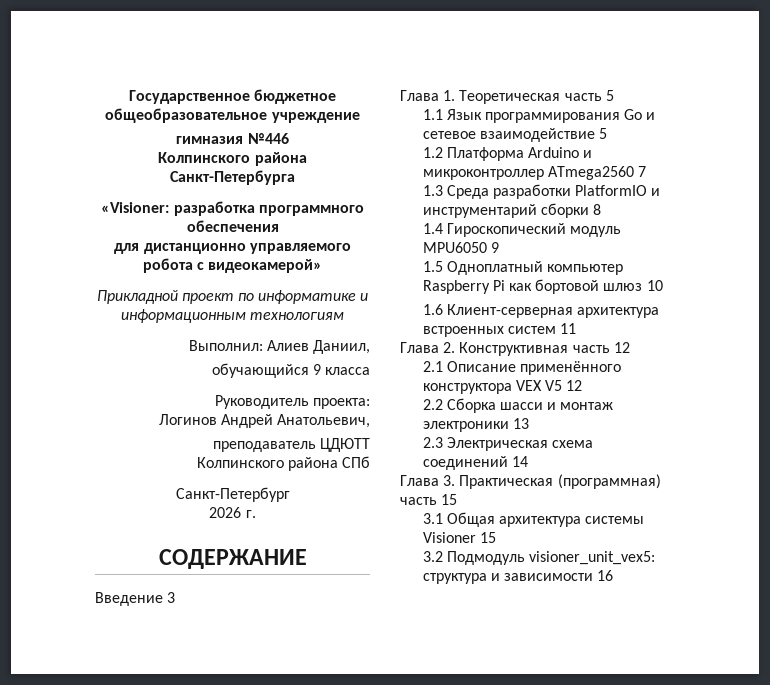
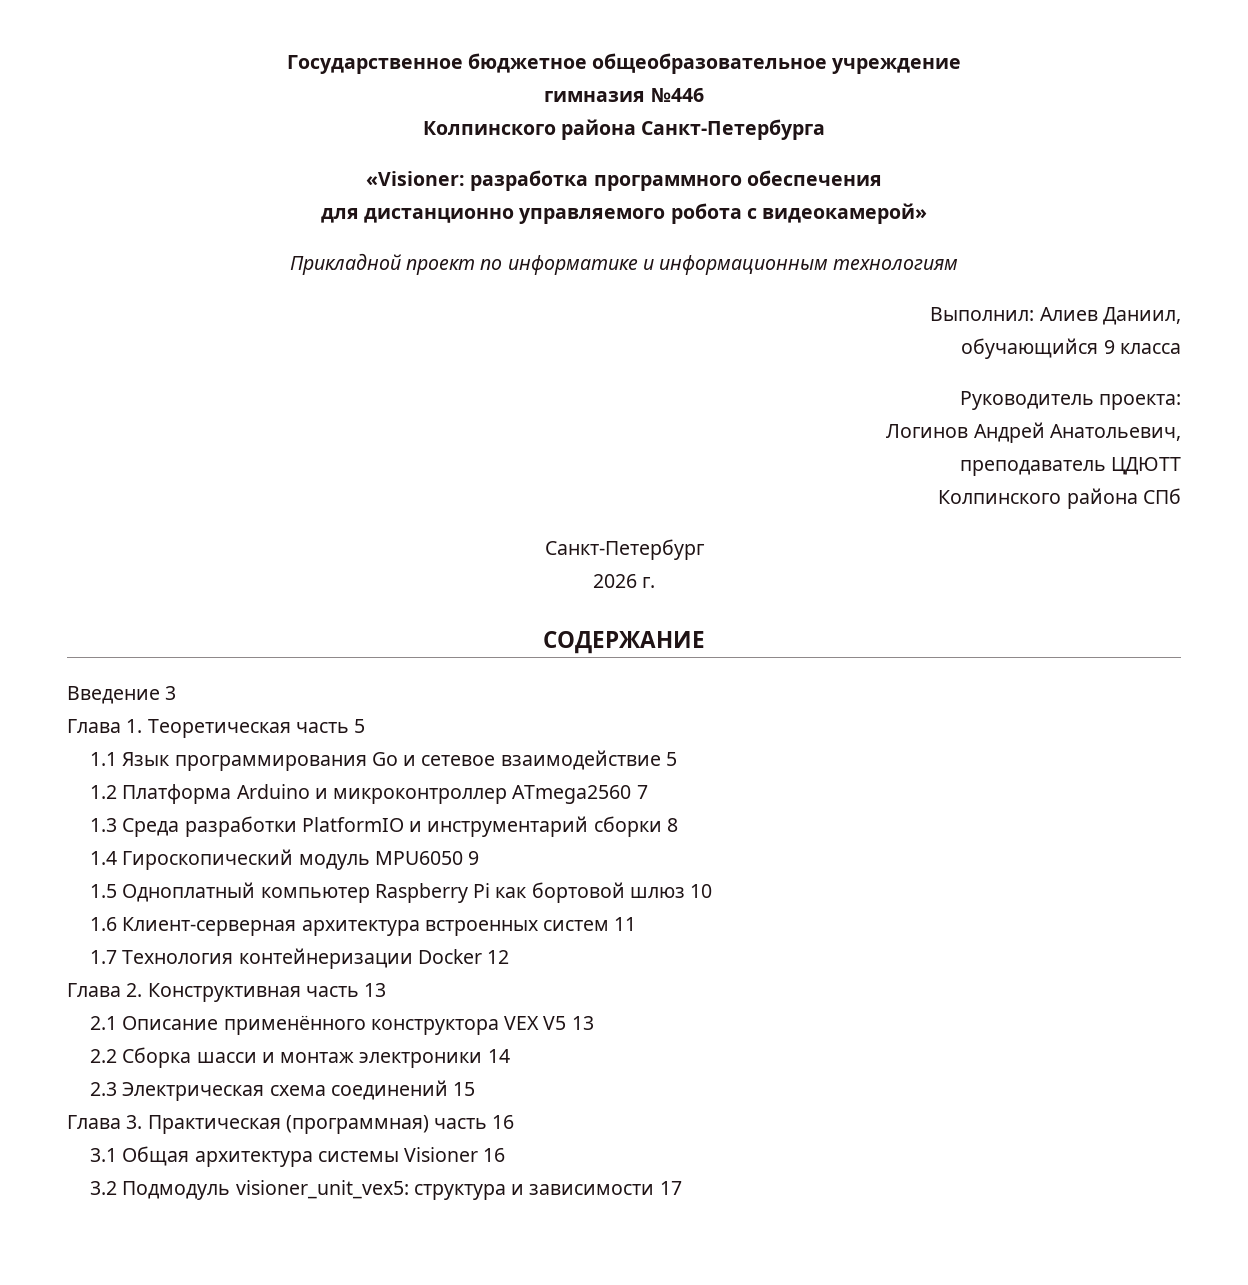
+ 1.7 Технология контейнеризации Docker 12
- Глава 2. Конструктивная часть 12
+ Глава 2. Конструктивная часть 13
- 2.1 Описание применённого конструктора VEX V5 12
+ 2.1 Описание применённого конструктора VEX V5 13
- 2.2 Сборка шасси и монтаж электроники 13
+ 2.2 Сборка шасси и монтаж электроники 14
- 2.3 Электрическая схема соединений 14
+ 2.3 Электрическая схема соединений 15
- Глава 3. Практическая (программная) часть 15
+ Глава 3. Практическая (программная) часть 16
- 3.1 Общая архитектура системы Visioner 15
+ 3.1 Общая архитектура системы Visioner 16
- 3.2 Подмодуль visioner_unit_vex5: структура и зависимости 16
+ 3.2 Подмодуль visioner_unit_vex5: структура и зависимости 17

